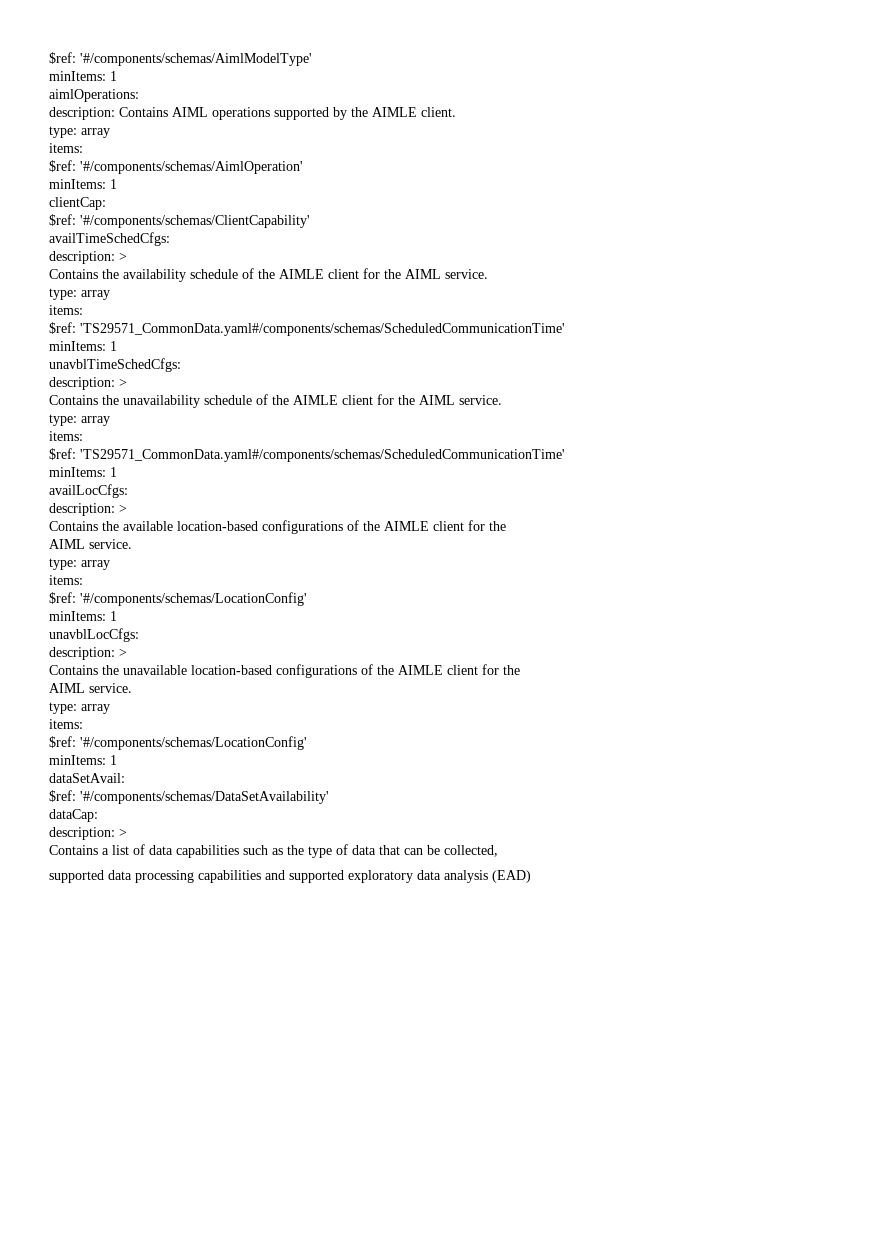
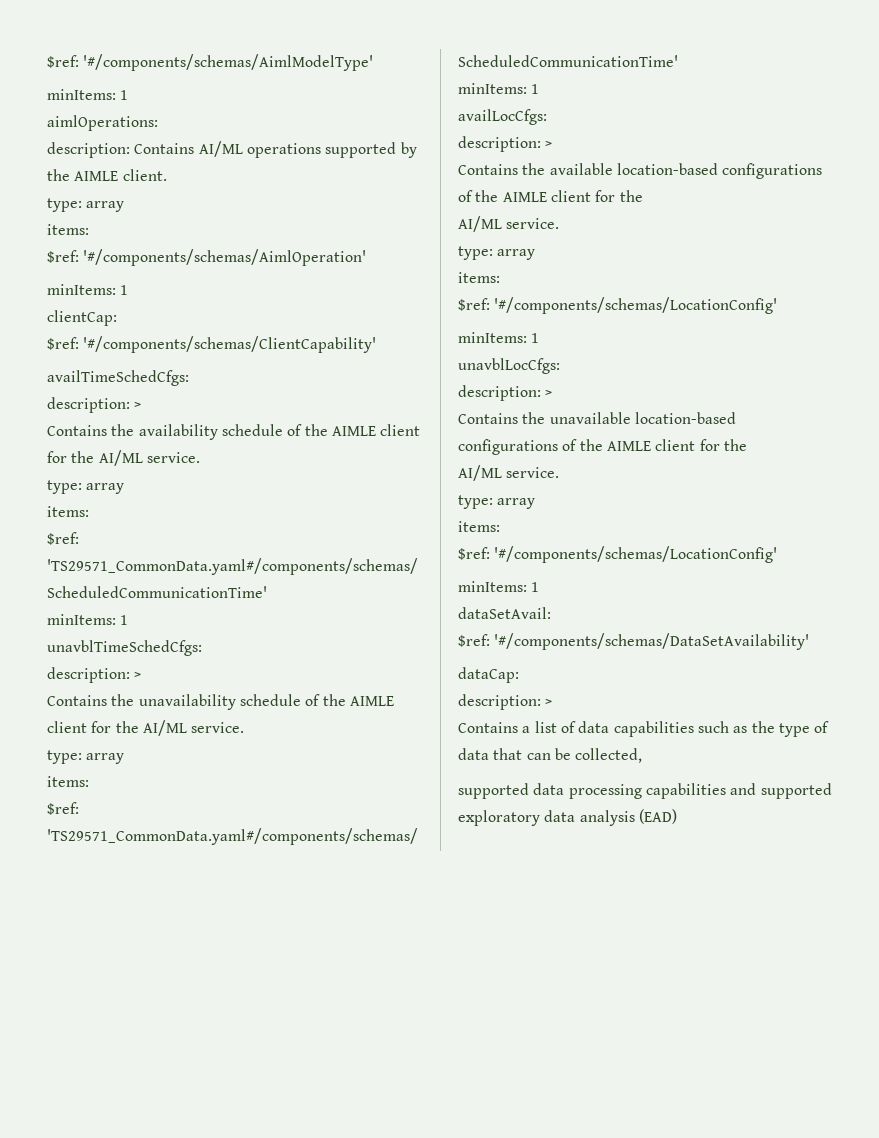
- description: Contains AIML operations supported by the AIMLE client.
+ description: Contains AI/ML operations supported by the AIMLE client.
- Contains the availability schedule of the AIMLE client for the AIML service.
+ Contains the availability schedule of the AIMLE client for the AI/ML service.
- Contains the unavailability schedule of the AIMLE client for the AIML service.
+ Contains the unavailability schedule of the AIMLE client for the AI/ML service.
  Contains the available location-based configurations of the AIMLE client for the
- AIML service.
+ AI/ML service.
  Contains the unavailable location-based configurations of the AIMLE client for the
- AIML service.
+ AI/ML service.

